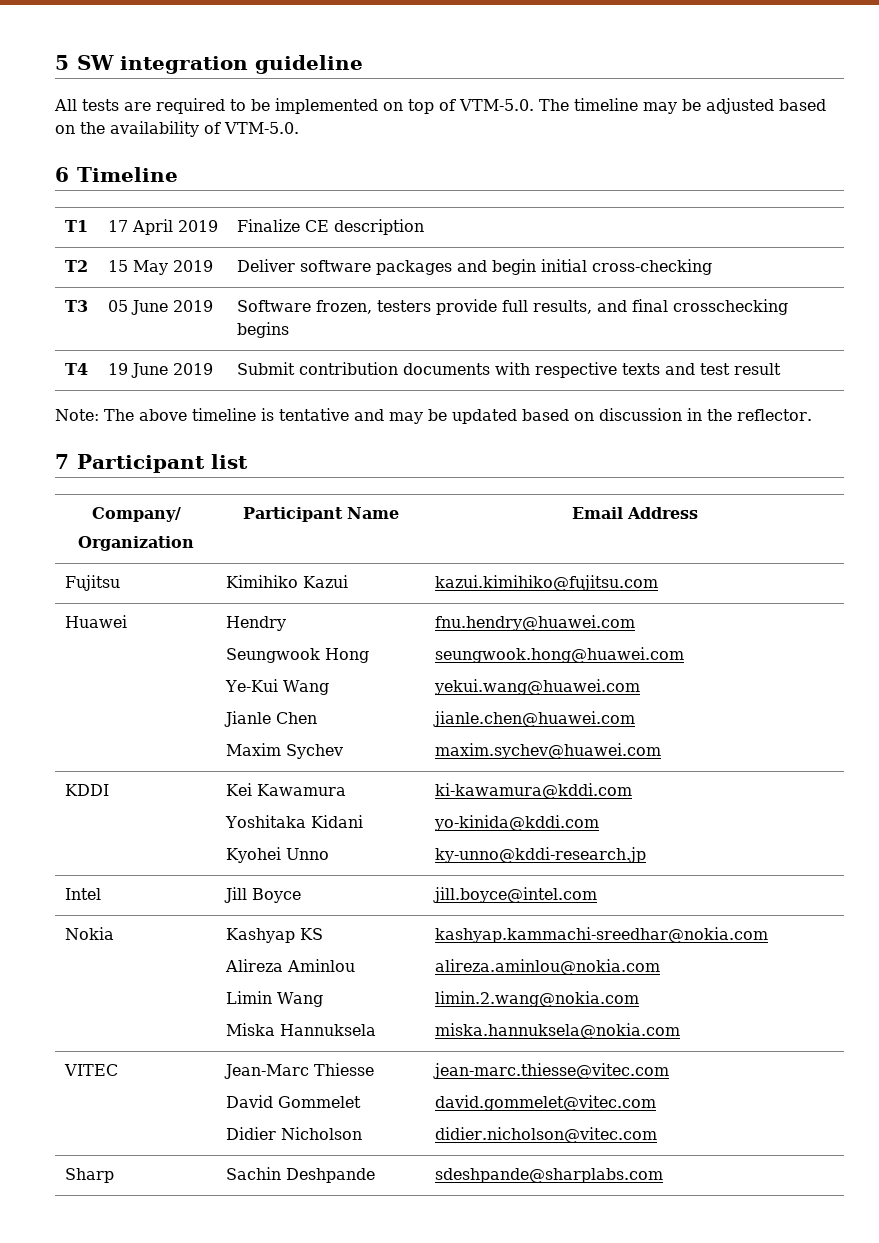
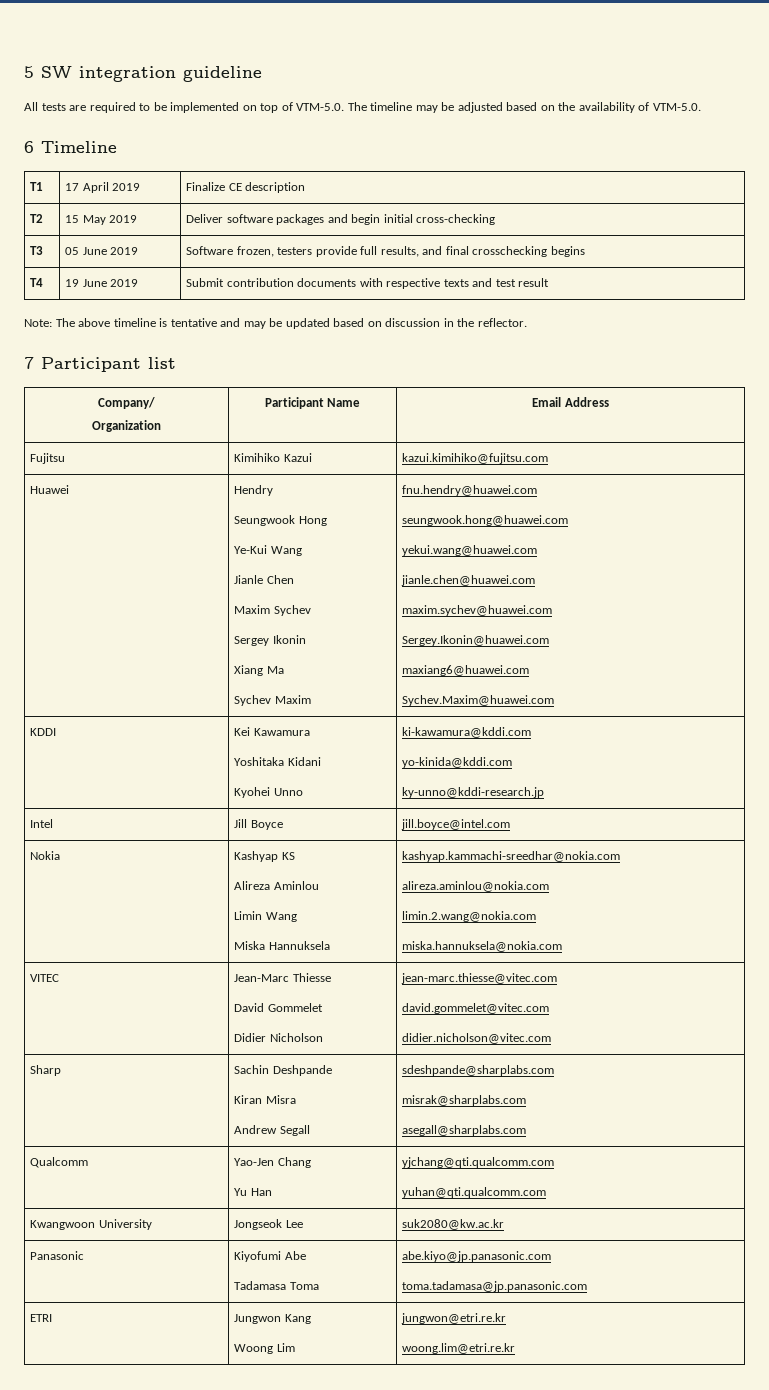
  Huawei | Hendry
  Seungwook Hong
  Ye-Kui Wang
  Jianle Chen
- Maxim Sychev | fnu.hendry@huawei.com
+ Maxim Sychev
+ Sergey Ikonin
+ Xiang Ma
+ Sychev Maxim | fnu.hendry@huawei.com
  seungwook.hong@huawei.com
  yekui.wang@huawei.com
  jianle.chen@huawei.com
  maxim.sychev@huawei.com
+ Sergey.Ikonin@huawei.com
+ maxiang6@huawei.com
+ Sychev.Maxim@huawei.com
- Sharp | Sachin Deshpande | sdeshpande@sharplabs.com
+ Sharp | Sachin Deshpande
+ Kiran Misra
+ Andrew Segall | sdeshpande@sharplabs.com
+ misrak@sharplabs.com
+ asegall@sharplabs.com
+ Qualcomm | Yao-Jen Chang
+ Yu Han | yjchang@qti.qualcomm.com
+ yuhan@qti.qualcomm.com
+ Kwangwoon University | Jongseok Lee | suk2080@kw.ac.kr
+ Panasonic | Kiyofumi Abe
+ Tadamasa Toma | abe.kiyo@jp.panasonic.com
+ toma.tadamasa@jp.panasonic.com
+ ETRI | Jungwon Kang
+ Woong Lim | jungwon@etri.re.kr
+ woong.lim@etri.re.kr

